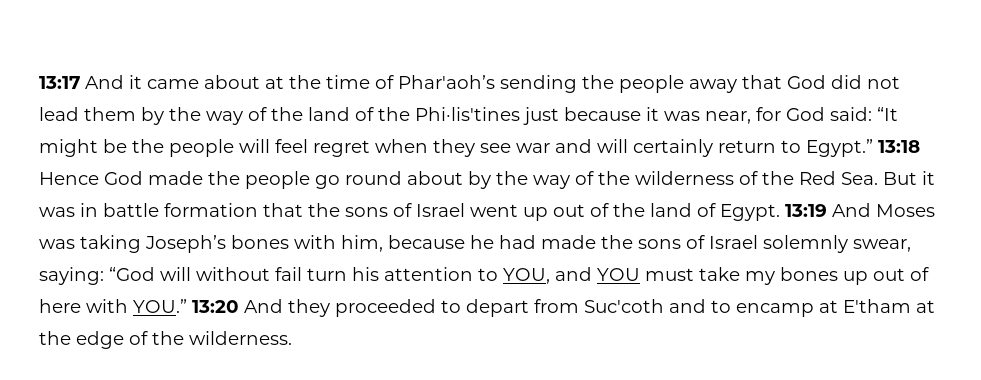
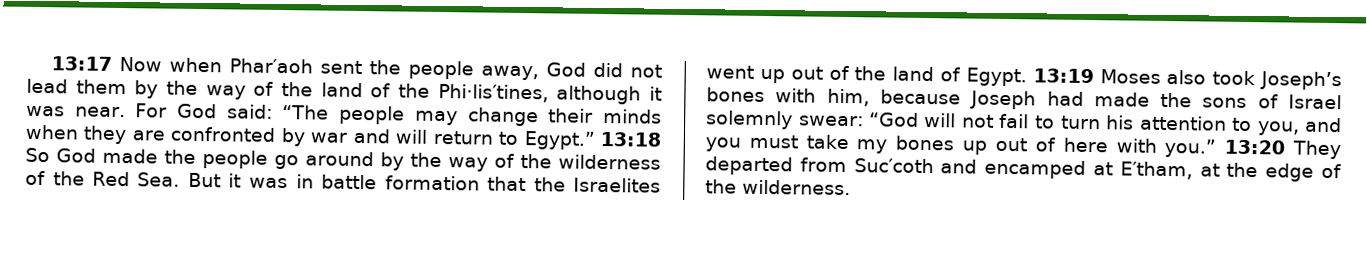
- 13:17 And it came about at the time of Phar′aoh’s sending the people away that God did not lead them by the way of the land of the Phi·lis′tines just because it was near, for God said: “It might be the people will feel regret when they see war and will certainly return to Egypt.”
+ 13:17 Now when Phar′aoh sent the people away, God did not lead them by the way of the land of the Phi·lis′tines, although it was near. For God said: “The people may change their minds when they are confronted by war and will return to Egypt.”
- 13:18 Hence God made the people go round about by the way of the wilderness of the Red Sea. But it was in battle formation that the sons of Israel went up out of the land of Egypt.
+ 13:18 So God made the people go around by the way of the wilderness of the Red Sea. But it was in battle formation that the Israelites went up out of the land of Egypt.
- 13:19 And Moses was taking Joseph’s bones with him, because he had made the sons of Israel solemnly swear, saying: “God will without fail turn his attention to YOU, and YOU must take my bones up out of here with YOU.” 13:20 And they proceeded to depart from Suc′coth and to encamp at E′tham at the edge of the wilderness.
+ 13:19 Moses also took Joseph’s bones with him, because Joseph had made the sons of Israel solemnly swear: “God will not fail to turn his attention to you, and you must take my bones up out of here with you.” 13:20 They departed from Suc′coth and encamped at E′tham, at the edge of the wilderness.

